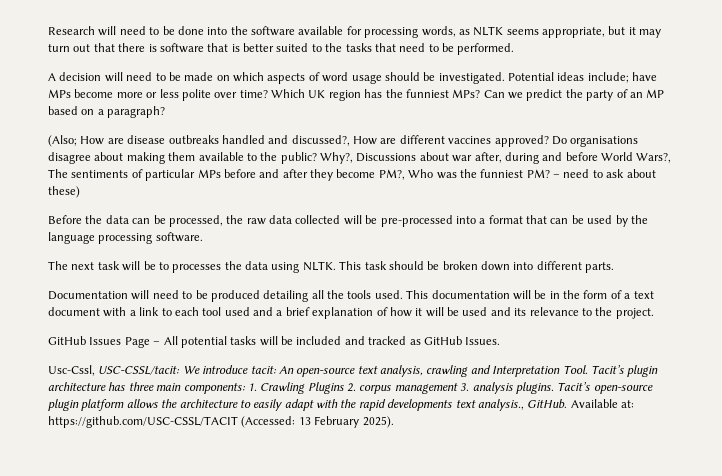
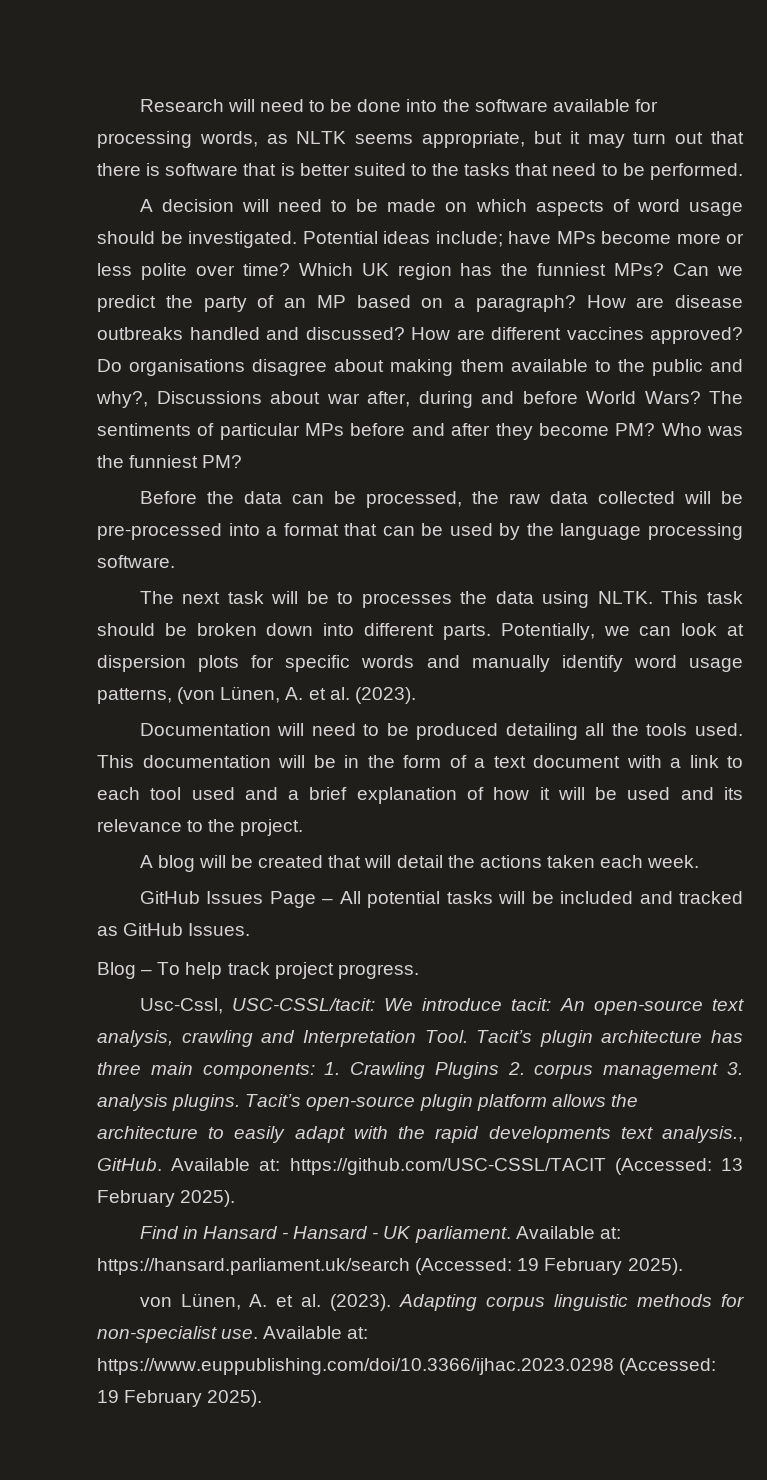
- Can we predict the party of an MP based on a paragraph?
- (Also; How are disease outbreaks handled and discussed?, How are different vaccines approved?
+ Can we predict the party of an MP based on a paragraph? How are disease outbreaks handled and discussed? How are different vaccines approved?
- Do organisations disagree about making them available to the public? Why?, Discussions about war after, during and before World Wars?, The sentiments of particular MPs before and after they become PM?, Who was the funniest PM? – need to ask about these)
+ Do organisations disagree about making them available to the public and why?, Discussions about war after, during and before World Wars? The sentiments of particular MPs before and after they become PM? Who was the funniest PM?
+ Potentially, we can look at dispersion plots for specific words and manually identify word usage patterns, (von Lünen, A. et al. (2023).
+ A blog will be created that will detail the actions taken each week.
+ Blog – To help track project progress.
+ Find in Hansard - Hansard - UK parliament. Available at: https://hansard.parliament.uk/search (Accessed: 19 February 2025).
+ von Lünen, A. et al. (2023). Adapting corpus linguistic methods for non-specialist use. Available at: https://www.euppublishing.com/doi/10.3366/ijhac.2023.0298 (Accessed: 19 February 2025).

